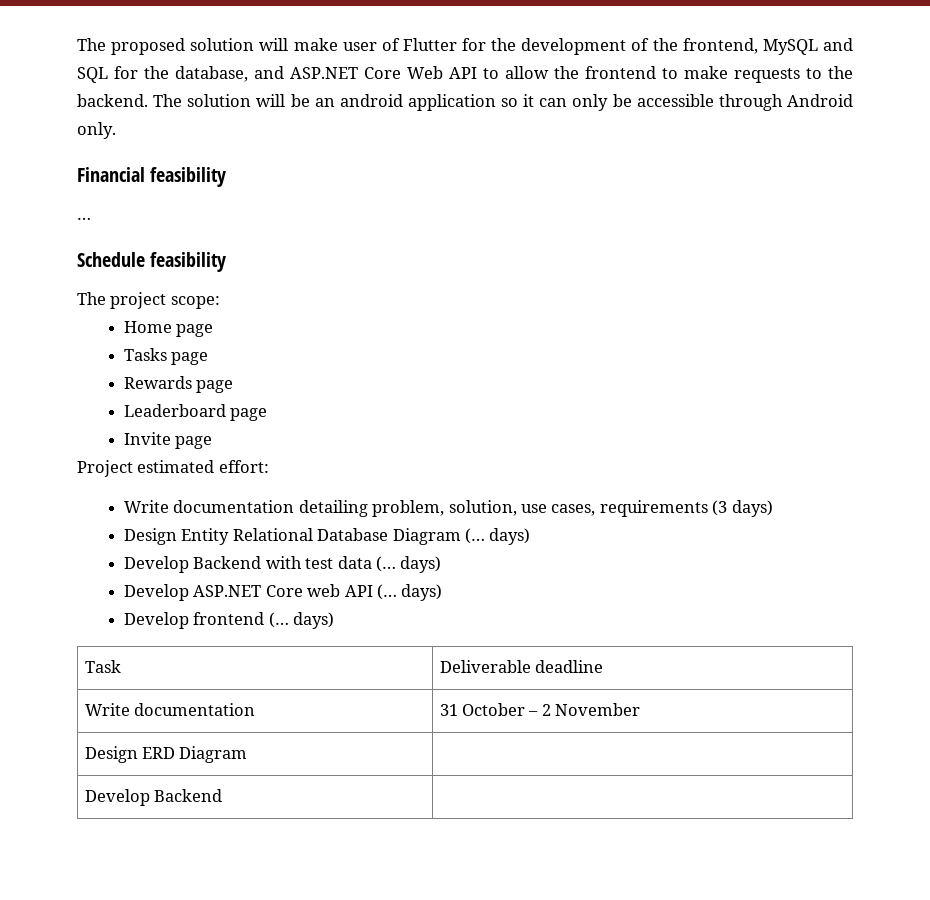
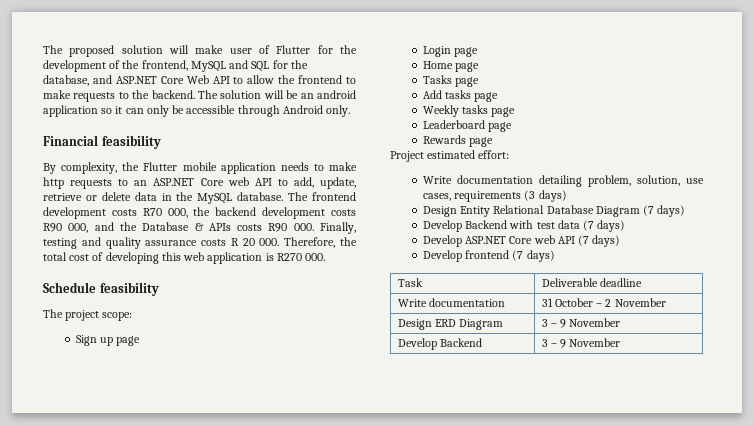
- …
+ By complexity, the Flutter mobile application needs to make http requests to an ASP.NET Core web API to add, update, retrieve or delete data in the MySQL database. The frontend development costs R70 000, the backend development costs R90 000, and the Database & APIs costs R90 000. Finally, testing and quality assurance costs R 20 000. Therefore, the total cost of developing this web application is R270 000.
+ Sign up page
+ Login page
- Rewards page
+ Add tasks page
+ Weekly tasks page
- Invite page
+ Rewards page
- Design Entity Relational Database Diagram (… days)
+ Design Entity Relational Database Diagram (7 days)
- Develop Backend with test data (… days)
+ Develop Backend with test data (7 days)
- Develop ASP.NET Core web API (… days)
+ Develop ASP.NET Core web API (7 days)
- Develop frontend (… days)
+ Develop frontend (7 days)
- Design ERD Diagram |
- Develop Backend |
+ Design ERD Diagram | 3 – 9 November
+ Develop Backend | 3 – 9 November

